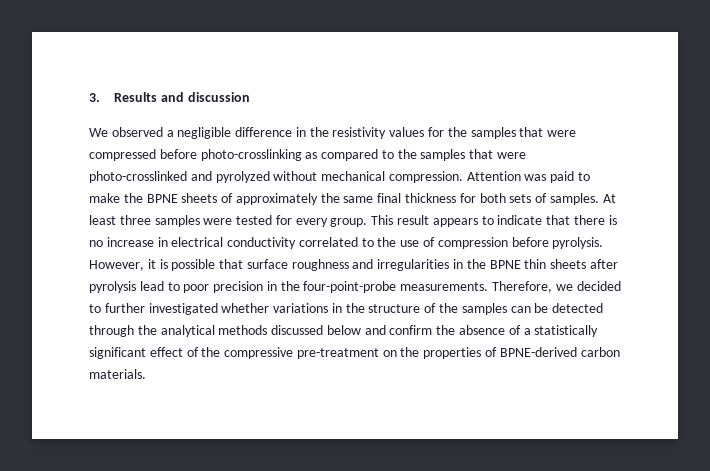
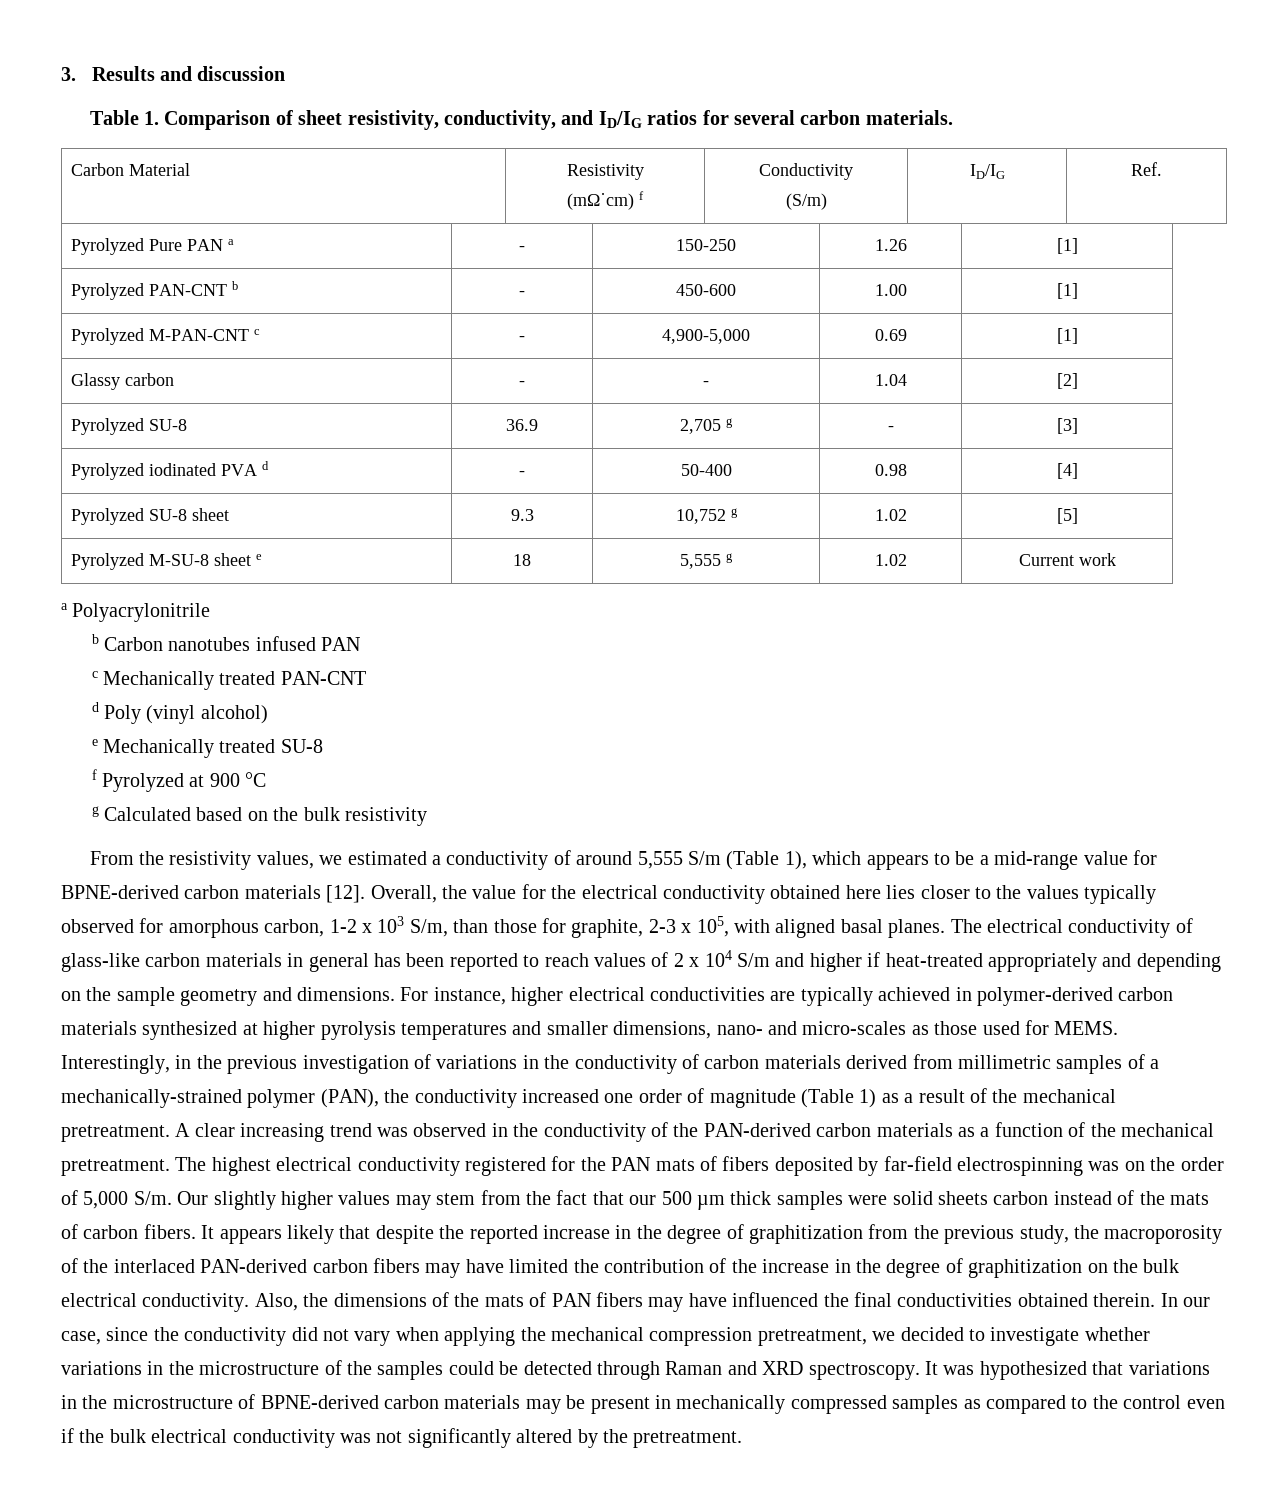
- We observed a negligible difference in the resistivity values for the samples that were compressed before photo-crosslinking as compared to the samples that were photo-crosslinked and pyrolyzed without mechanical compression. Attention was paid to make the BPNE sheets of approximately the same final thickness for both sets of samples. At least three samples were tested for every group. This result appears to indicate that there is no increase in electrical conductivity correlated to the use of compression before pyrolysis. However, it is possible that surface roughness and irregularities in the BPNE thin sheets after pyrolysis lead to poor precision in the four-point-probe measurements. Therefore, we decided to further investigated whether variations in the structure of the samples can be detected through the analytical methods discussed below and confirm the absence of a statistically significant effect of the compressive pre-treatment on the properties of BPNE-derived carbon materials.
+ Table 1. Comparison of sheet resistivity, conductivity, and ID/IG ratios for several carbon materials.
+ Carbon Material | Resistivity
+ (mΩ˙cm) f | Conductivity
+ (S/m) | ID/IG | Ref.
+ Pyrolyzed Pure PAN a | - | 150-250 | 1.26 | [1]
+ Pyrolyzed PAN-CNT b | - | 450-600 | 1.00 | [1]
+ Pyrolyzed M-PAN-CNT c | - | 4,900-5,000 | 0.69 | [1]
+ Glassy carbon | - | - | 1.04 | [2]
+ Pyrolyzed SU-8 | 36.9 | 2,705 g | - | [3]
+ Pyrolyzed iodinated PVA d | - | 50-400 | 0.98 | [4]
+ Pyrolyzed SU-8 sheet | 9.3 | 10,752 g | 1.02 | [5]
+ Pyrolyzed M-SU-8 sheet e | 18 | 5,555 g | 1.02 | Current work
+ a Polyacrylonitrile
+ b Carbon nanotubes infused PAN
+ c Mechanically treated PAN-CNT
+ d Poly (vinyl alcohol)
+ e Mechanically treated SU-8
+ f Pyrolyzed at 900 °C
+ g Calculated based on the bulk resistivity
+ From the resistivity values, we estimated a conductivity of around 5,555 S/m (Table 1), which appears to be a mid-range value for BPNE-derived carbon materials [12]. Overall, the value for the electrical conductivity obtained here lies closer to the values typically observed for amorphous carbon, 1-2 x 103 S/m, than those for graphite, 2-3 x 105, with aligned basal planes. The electrical conductivity of glass-like carbon materials in general has been reported to reach values of 2 x 104 S/m and higher if heat-treated appropriately and depending on the sample geometry and dimensions. For instance, higher electrical conductivities are typically achieved in polymer-derived carbon materials synthesized at higher pyrolysis temperatures and smaller dimensions, nano- and micro-scales as those used for MEMS. Interestingly, in the previous investigation of variations in the conductivity of carbon materials derived from millimetric samples of a mechanically-strained polymer (PAN), the conductivity increased one order of magnitude (Table 1) as a result of the mechanical pretreatment. A clear increasing trend was observed in the conductivity of the PAN-derived carbon materials as a function of the mechanical pretreatment. The highest electrical conductivity registered for the PAN mats of fibers deposited by far-field electrospinning was on the order of 5,000 S/m. Our slightly higher values may stem from the fact that our 500 µm thick samples were solid sheets carbon instead of the mats of carbon fibers. It appears likely that despite the reported increase in the degree of graphitization from the previous study, the macroporosity of the interlaced PAN-derived carbon fibers may have limited the contribution of the increase in the degree of graphitization on the bulk electrical conductivity. Also, the dimensions of the mats of PAN fibers may have influenced the final conductivities obtained therein. In our case, since the conductivity did not vary when applying the mechanical compression pretreatment, we decided to investigate whether variations in the microstructure of the samples could be detected through Raman and XRD spectroscopy. It was hypothesized that variations in the microstructure of BPNE-derived carbon materials may be present in mechanically compressed samples as compared to the control even if the bulk electrical conductivity was not significantly altered by the pretreatment.

